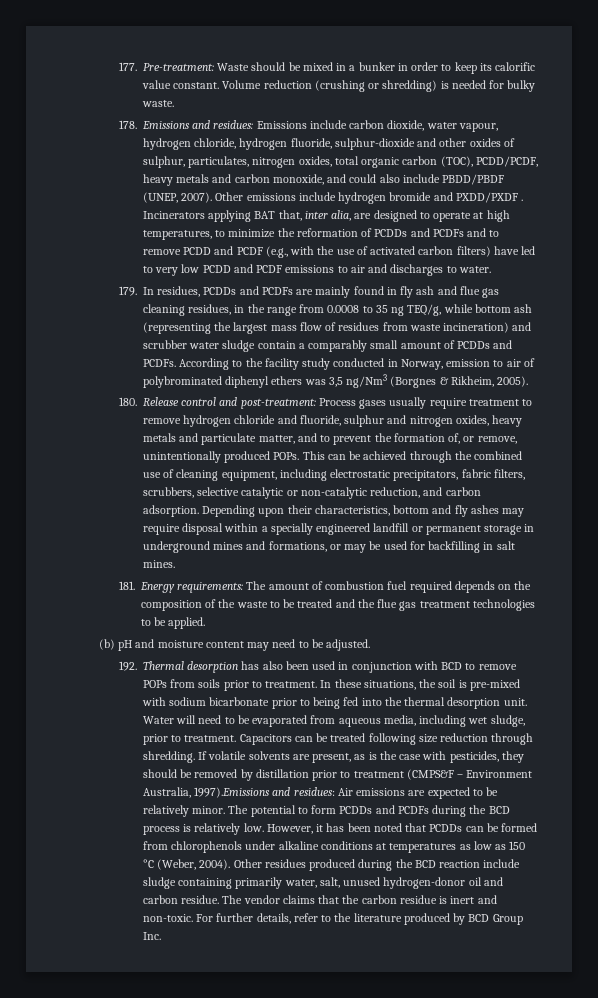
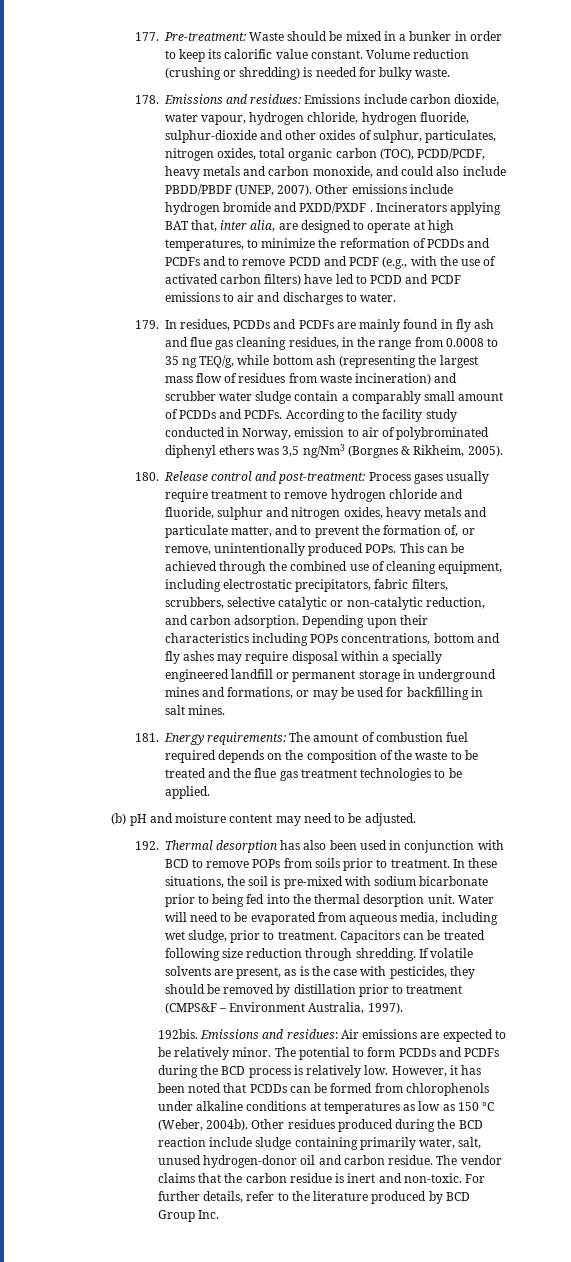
- Incinerators applying BAT that, inter alia, are designed to operate at high temperatures, to minimize the reformation of PCDDs and PCDFs and to remove PCDD and PCDF (e.g., with the use of activated carbon filters) have led to very low PCDD and PCDF emissions to air and discharges to water.
+ Incinerators applying BAT that, inter alia, are designed to operate at high temperatures, to minimize the reformation of PCDDs and PCDFs and to remove PCDD and PCDF (e.g., with the use of activated carbon filters) have led to PCDD and PCDF emissions to air and discharges to water.
- Depending upon their characteristics, bottom and fly ashes may require disposal within a specially engineered landfill or permanent storage in underground mines and formations, or may be used for backfilling in salt mines.
+ Depending upon their characteristics including POPs concentrations, bottom and fly ashes may require disposal within a specially engineered landfill or permanent storage in underground mines and formations, or may be used for backfilling in salt mines.
- If volatile solvents are present, as is the case with pesticides, they should be removed by distillation prior to treatment (CMPS&F – Environment Australia, 1997).Emissions and residues: Air emissions are expected to be relatively minor.
+ If volatile solvents are present, as is the case with pesticides, they should be removed by distillation prior to treatment (CMPS&F – Environment Australia, 1997).
+ 192bis. Emissions and residues: Air emissions are expected to be relatively minor.
- However, it has been noted that PCDDs can be formed from chlorophenols under alkaline conditions at temperatures as low as 150 °C (Weber, 2004).
+ However, it has been noted that PCDDs can be formed from chlorophenols under alkaline conditions at temperatures as low as 150 °C (Weber, 2004b).

